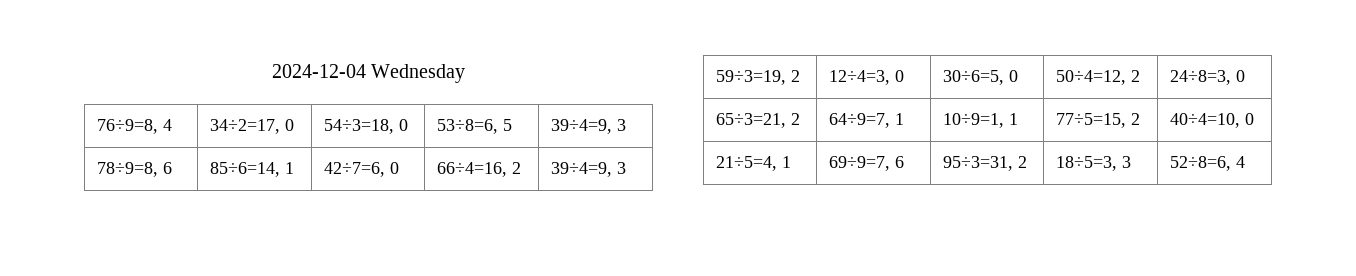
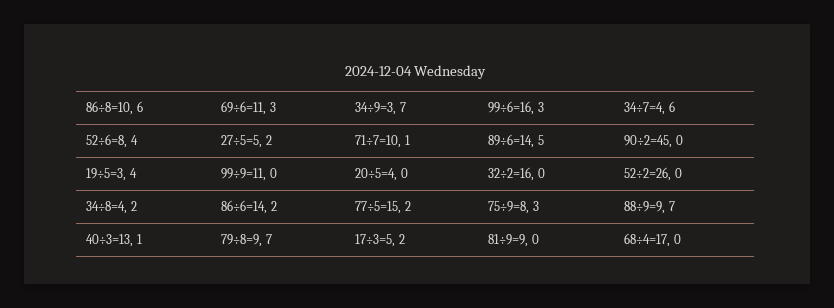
- 76÷9=8, 4 | 34÷2=17, 0 | 54÷3=18, 0 | 53÷8=6, 5 | 39÷4=9, 3
- 78÷9=8, 6 | 85÷6=14, 1 | 42÷7=6, 0 | 66÷4=16, 2 | 39÷4=9, 3
- 59÷3=19, 2 | 12÷4=3, 0 | 30÷6=5, 0 | 50÷4=12, 2 | 24÷8=3, 0
- 65÷3=21, 2 | 64÷9=7, 1 | 10÷9=1, 1 | 77÷5=15, 2 | 40÷4=10, 0
- 21÷5=4, 1 | 69÷9=7, 6 | 95÷3=31, 2 | 18÷5=3, 3 | 52÷8=6, 4
+ 86÷8=10, 6 | 69÷6=11, 3 | 34÷9=3, 7 | 99÷6=16, 3 | 34÷7=4, 6
+ 52÷6=8, 4 | 27÷5=5, 2 | 71÷7=10, 1 | 89÷6=14, 5 | 90÷2=45, 0
+ 19÷5=3, 4 | 99÷9=11, 0 | 20÷5=4, 0 | 32÷2=16, 0 | 52÷2=26, 0
+ 34÷8=4, 2 | 86÷6=14, 2 | 77÷5=15, 2 | 75÷9=8, 3 | 88÷9=9, 7
+ 40÷3=13, 1 | 79÷8=9, 7 | 17÷3=5, 2 | 81÷9=9, 0 | 68÷4=17, 0

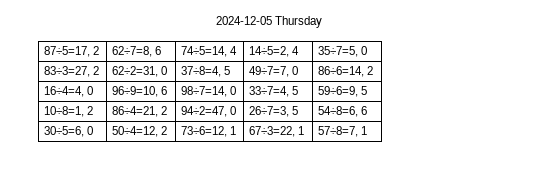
- 2024-12-04 Wednesday
- 86÷8=10, 6 | 69÷6=11, 3 | 34÷9=3, 7 | 99÷6=16, 3 | 34÷7=4, 6
- 52÷6=8, 4 | 27÷5=5, 2 | 71÷7=10, 1 | 89÷6=14, 5 | 90÷2=45, 0
- 19÷5=3, 4 | 99÷9=11, 0 | 20÷5=4, 0 | 32÷2=16, 0 | 52÷2=26, 0
- 34÷8=4, 2 | 86÷6=14, 2 | 77÷5=15, 2 | 75÷9=8, 3 | 88÷9=9, 7
- 40÷3=13, 1 | 79÷8=9, 7 | 17÷3=5, 2 | 81÷9=9, 0 | 68÷4=17, 0
+ 2024-12-05 Thursday
+ 87÷5=17, 2 | 62÷7=8, 6 | 74÷5=14, 4 | 14÷5=2, 4 | 35÷7=5, 0
+ 83÷3=27, 2 | 62÷2=31, 0 | 37÷8=4, 5 | 49÷7=7, 0 | 86÷6=14, 2
+ 16÷4=4, 0 | 96÷9=10, 6 | 98÷7=14, 0 | 33÷7=4, 5 | 59÷6=9, 5
+ 10÷8=1, 2 | 86÷4=21, 2 | 94÷2=47, 0 | 26÷7=3, 5 | 54÷8=6, 6
+ 30÷5=6, 0 | 50÷4=12, 2 | 73÷6=12, 1 | 67÷3=22, 1 | 57÷8=7, 1

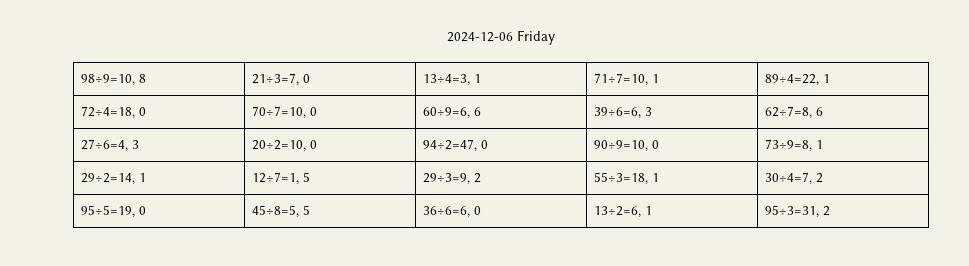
- 2024-12-05 Thursday
- 87÷5=17, 2 | 62÷7=8, 6 | 74÷5=14, 4 | 14÷5=2, 4 | 35÷7=5, 0
- 83÷3=27, 2 | 62÷2=31, 0 | 37÷8=4, 5 | 49÷7=7, 0 | 86÷6=14, 2
- 16÷4=4, 0 | 96÷9=10, 6 | 98÷7=14, 0 | 33÷7=4, 5 | 59÷6=9, 5
- 10÷8=1, 2 | 86÷4=21, 2 | 94÷2=47, 0 | 26÷7=3, 5 | 54÷8=6, 6
- 30÷5=6, 0 | 50÷4=12, 2 | 73÷6=12, 1 | 67÷3=22, 1 | 57÷8=7, 1
+ 2024-12-06 Friday
+ 98÷9=10, 8 | 21÷3=7, 0 | 13÷4=3, 1 | 71÷7=10, 1 | 89÷4=22, 1
+ 72÷4=18, 0 | 70÷7=10, 0 | 60÷9=6, 6 | 39÷6=6, 3 | 62÷7=8, 6
+ 27÷6=4, 3 | 20÷2=10, 0 | 94÷2=47, 0 | 90÷9=10, 0 | 73÷9=8, 1
+ 29÷2=14, 1 | 12÷7=1, 5 | 29÷3=9, 2 | 55÷3=18, 1 | 30÷4=7, 2
+ 95÷5=19, 0 | 45÷8=5, 5 | 36÷6=6, 0 | 13÷2=6, 1 | 95÷3=31, 2

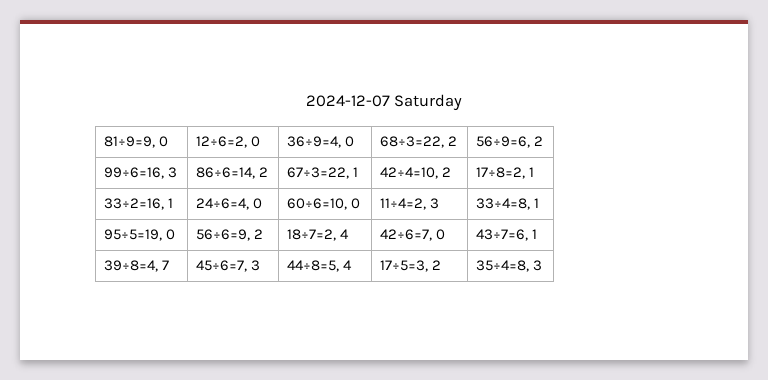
- 2024-12-06 Friday
- 98÷9=10, 8 | 21÷3=7, 0 | 13÷4=3, 1 | 71÷7=10, 1 | 89÷4=22, 1
- 72÷4=18, 0 | 70÷7=10, 0 | 60÷9=6, 6 | 39÷6=6, 3 | 62÷7=8, 6
- 27÷6=4, 3 | 20÷2=10, 0 | 94÷2=47, 0 | 90÷9=10, 0 | 73÷9=8, 1
- 29÷2=14, 1 | 12÷7=1, 5 | 29÷3=9, 2 | 55÷3=18, 1 | 30÷4=7, 2
- 95÷5=19, 0 | 45÷8=5, 5 | 36÷6=6, 0 | 13÷2=6, 1 | 95÷3=31, 2
+ 2024-12-07 Saturday
+ 81÷9=9, 0 | 12÷6=2, 0 | 36÷9=4, 0 | 68÷3=22, 2 | 56÷9=6, 2
+ 99÷6=16, 3 | 86÷6=14, 2 | 67÷3=22, 1 | 42÷4=10, 2 | 17÷8=2, 1
+ 33÷2=16, 1 | 24÷6=4, 0 | 60÷6=10, 0 | 11÷4=2, 3 | 33÷4=8, 1
+ 95÷5=19, 0 | 56÷6=9, 2 | 18÷7=2, 4 | 42÷6=7, 0 | 43÷7=6, 1
+ 39÷8=4, 7 | 45÷6=7, 3 | 44÷8=5, 4 | 17÷5=3, 2 | 35÷4=8, 3

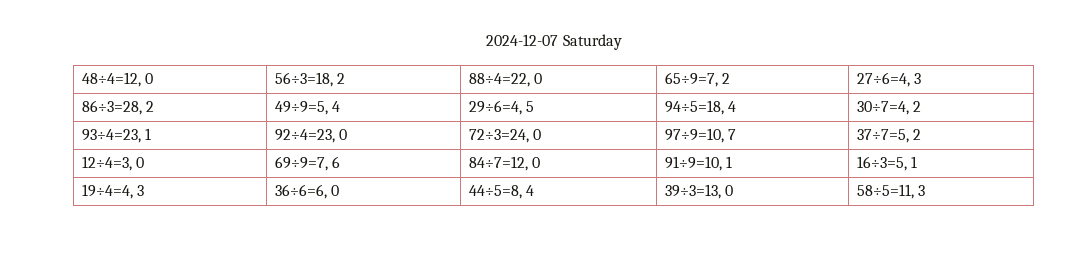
- 81÷9=9, 0 | 12÷6=2, 0 | 36÷9=4, 0 | 68÷3=22, 2 | 56÷9=6, 2
- 99÷6=16, 3 | 86÷6=14, 2 | 67÷3=22, 1 | 42÷4=10, 2 | 17÷8=2, 1
- 33÷2=16, 1 | 24÷6=4, 0 | 60÷6=10, 0 | 11÷4=2, 3 | 33÷4=8, 1
- 95÷5=19, 0 | 56÷6=9, 2 | 18÷7=2, 4 | 42÷6=7, 0 | 43÷7=6, 1
- 39÷8=4, 7 | 45÷6=7, 3 | 44÷8=5, 4 | 17÷5=3, 2 | 35÷4=8, 3
+ 48÷4=12, 0 | 56÷3=18, 2 | 88÷4=22, 0 | 65÷9=7, 2 | 27÷6=4, 3
+ 86÷3=28, 2 | 49÷9=5, 4 | 29÷6=4, 5 | 94÷5=18, 4 | 30÷7=4, 2
+ 93÷4=23, 1 | 92÷4=23, 0 | 72÷3=24, 0 | 97÷9=10, 7 | 37÷7=5, 2
+ 12÷4=3, 0 | 69÷9=7, 6 | 84÷7=12, 0 | 91÷9=10, 1 | 16÷3=5, 1
+ 19÷4=4, 3 | 36÷6=6, 0 | 44÷5=8, 4 | 39÷3=13, 0 | 58÷5=11, 3

